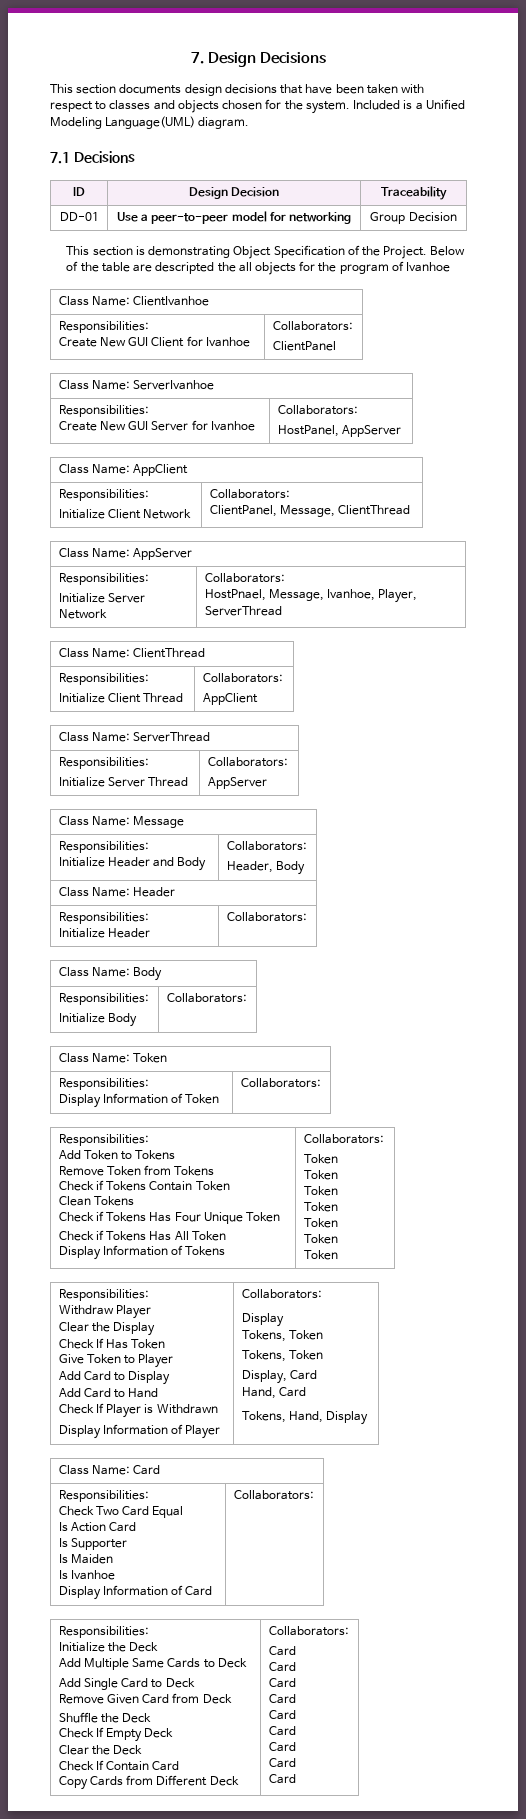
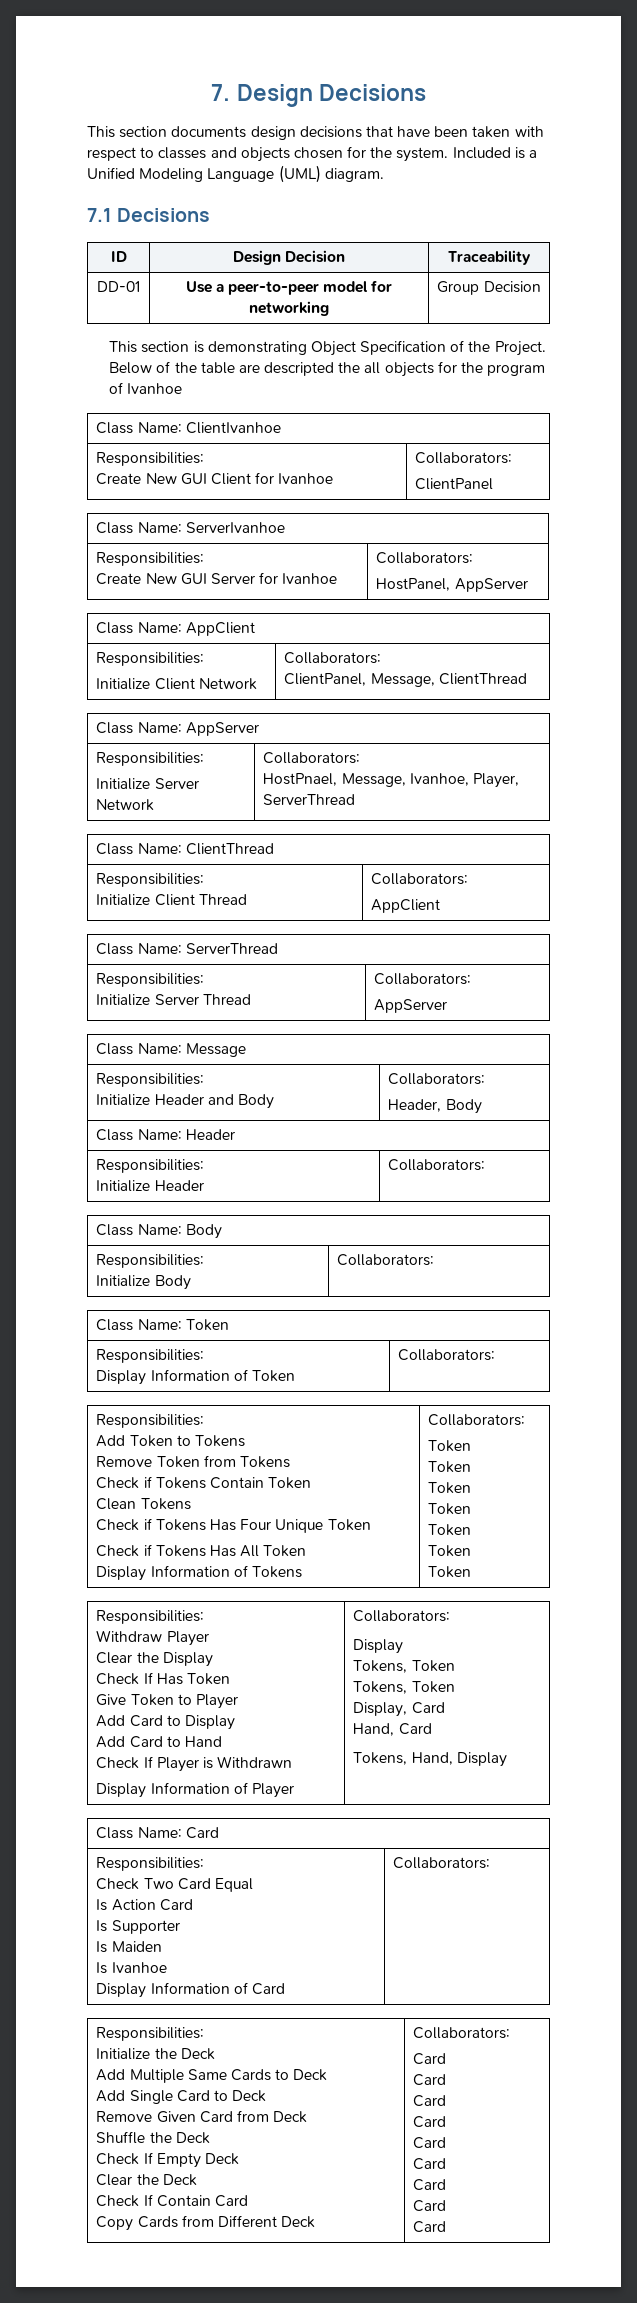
- Included is a Unified Modeling Language(UML) diagram.
+ Included is a Unified Modeling Language (UML) diagram.

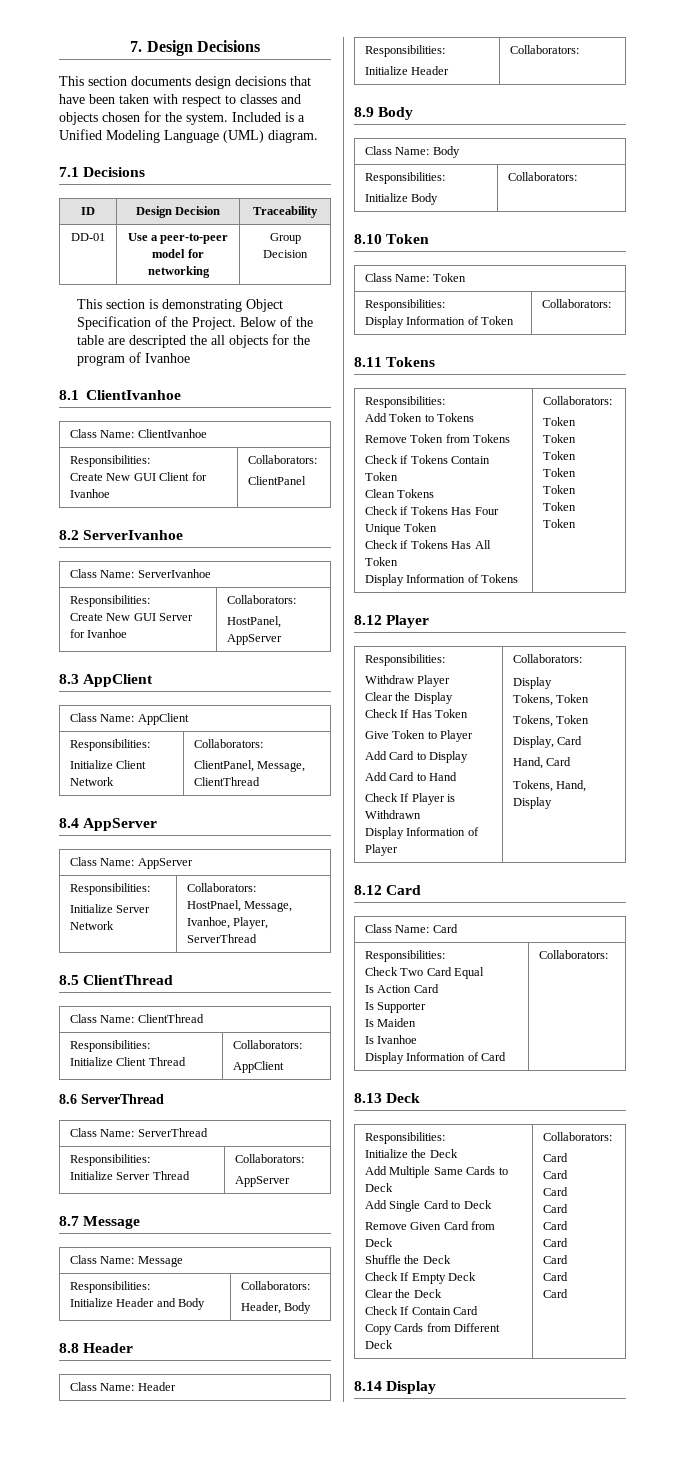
+ 8.1 ClientIvanhoe
+ 8.2 ServerIvanhoe
+ 8.3 AppClient
+ 8.4 AppServer
+ 8.5 ClientThread
+ 8.6 ServerThread
+ 8.7 Message
+ 8.8 Header
+ 8.9 Body
+ 8.10 Token
+ 8.11 Tokens
+ 8.12 Player
+ 8.12 Card
+ 8.13 Deck
+ 8.14 Display

